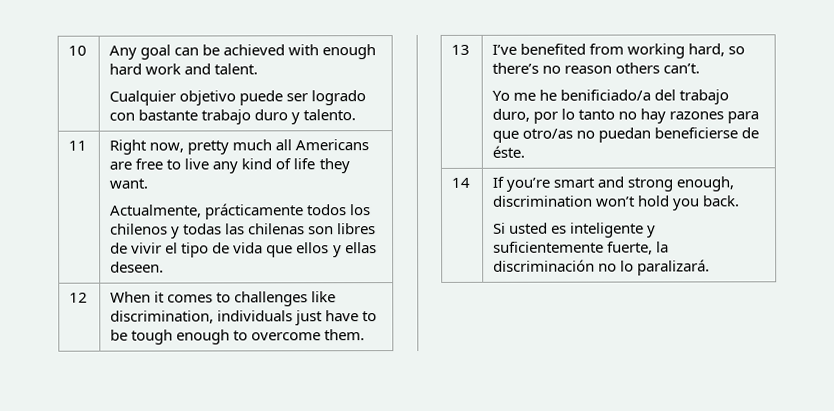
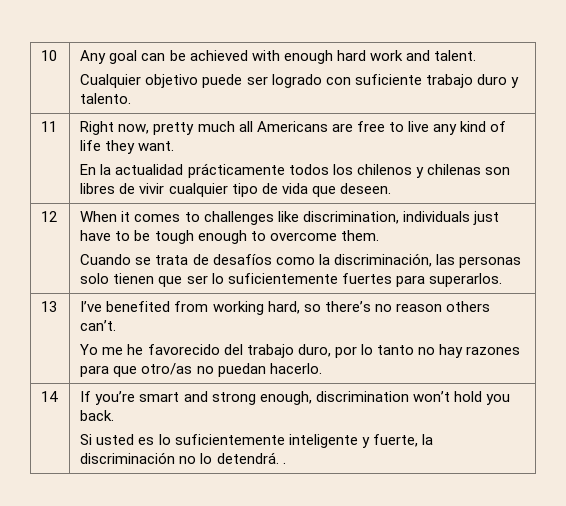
  10 | Any goal can be achieved with enough hard work and talent.
- Cualquier objetivo puede ser logrado con bastante trabajo duro y talento.
+ Cualquier objetivo puede ser logrado con suficiente trabajo duro y talento.
  11 | Right now, pretty much all Americans are free to live any kind of life they want.
- Actualmente, prácticamente todos los chilenos y todas las chilenas son libres de vivir el tipo de vida que ellos y ellas deseen.
+ En la actualidad prácticamente todos los chilenos y chilenas son libres de vivir cualquier tipo de vida que deseen.
  12 | When it comes to challenges like discrimination, individuals just have to be tough enough to overcome them.
+ Cuando se trata de desafíos como la discriminación, las personas solo tienen que ser lo suficientemente fuertes para superarlos.
  13 | I’ve benefited from working hard, so there’s no reason others can’t.
- Yo me he benificiado/a del trabajo duro, por lo tanto no hay razones para que otro/as no puedan beneficierse de éste.
+ Yo me he favorecido del trabajo duro, por lo tanto no hay razones para que otro/as no puedan hacerlo.
  14 | If you’re smart and strong enough, discrimination won’t hold you back.
- Si usted es inteligente y suficientemente fuerte, la discriminación no lo paralizará.
+ Si usted es lo suficientemente inteligente y fuerte, la discriminación no lo detendrá. .

